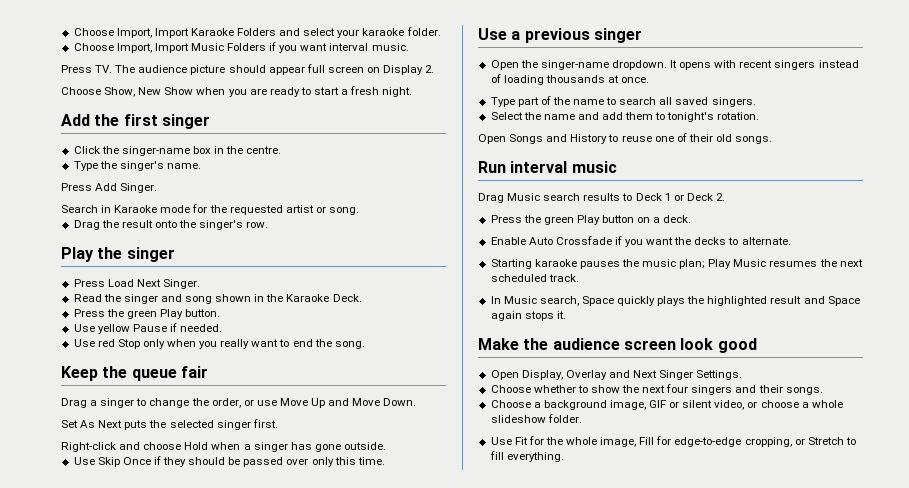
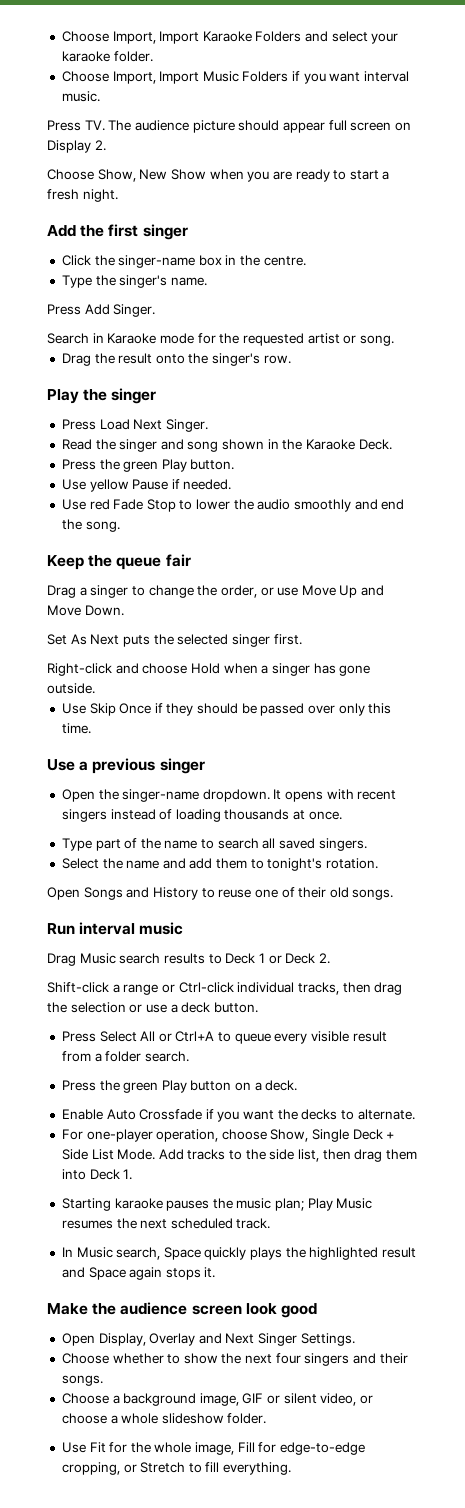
- Use red Stop only when you really want to end the song.
+ Use red Fade Stop to lower the audio smoothly and end the song.
+ Shift-click a range or Ctrl-click individual tracks, then drag the selection or use a deck button.
+ Press Select All or Ctrl+A to queue every visible result from a folder search.
+ For one-player operation, choose Show, Single Deck + Side List Mode. Add tracks to the side list, then drag them into Deck 1.

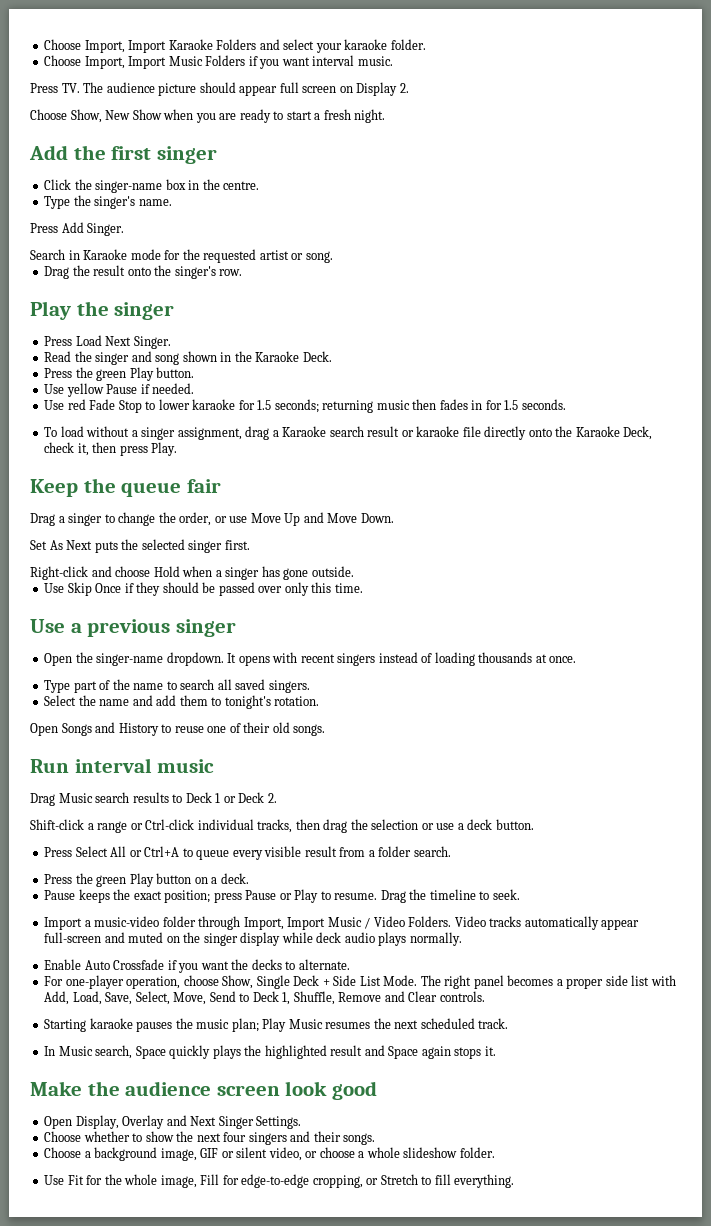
- Use red Fade Stop to lower the audio smoothly and end the song.
+ Use red Fade Stop to lower karaoke for 1.5 seconds; returning music then fades in for 1.5 seconds.
+ To load without a singer assignment, drag a Karaoke search result or karaoke file directly onto the Karaoke Deck, check it, then press Play.
+ Pause keeps the exact position; press Pause or Play to resume. Drag the timeline to seek.
+ Import a music-video folder through Import, Import Music / Video Folders. Video tracks automatically appear full-screen and muted on the singer display while deck audio plays normally.
- Add tracks to the side list, then drag them into Deck 1.
+ The right panel becomes a proper side list with Add, Load, Save, Select, Move, Send to Deck 1, Shuffle, Remove and Clear controls.

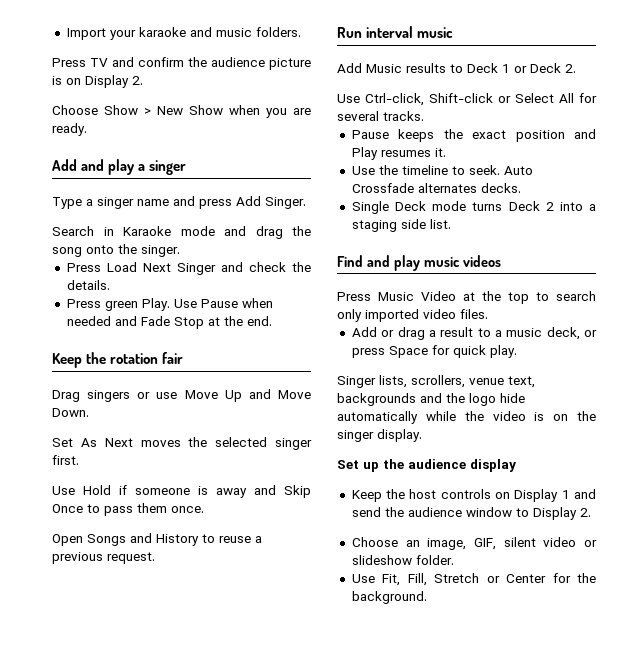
- Choose Import, Import Karaoke Folders and select your karaoke folder.
- Choose Import, Import Music Folders if you want interval music.
- Press TV. The audience picture should appear full screen on Display 2.
+ Import your karaoke and music folders.
+ Press TV and confirm the audience picture is on Display 2.
- Choose Show, New Show when you are ready to start a fresh night.
- Add the first singer
- Click the singer-name box in the centre.
- Type the singer's name.
- Press Add Singer.
+ Choose Show > New Show when you are ready.
+ Add and play a singer
+ Type a singer name and press Add Singer.
- Search in Karaoke mode for the requested artist or song.
- Drag the result onto the singer's row.
- Play the singer
- Press Load Next Singer.
- Read the singer and song shown in the Karaoke Deck.
- Press the green Play button.
- Use yellow Pause if needed.
- Use red Fade Stop to lower karaoke for 1.5 seconds; returning music then fades in for 1.5 seconds.
- To load without a singer assignment, drag a Karaoke search result or karaoke file directly onto the Karaoke Deck, check it, then press Play.
- Keep the queue fair
+ Search in Karaoke mode and drag the song onto the singer.
+ Press Load Next Singer and check the details.
+ Press green Play. Use Pause when needed and Fade Stop at the end.
+ Keep the rotation fair
- Drag a singer to change the order, or use Move Up and Move Down.
+ Drag singers or use Move Up and Move Down.
- Set As Next puts the selected singer first.
+ Set As Next moves the selected singer first.
- Right-click and choose Hold when a singer has gone outside.
- Use Skip Once if they should be passed over only this time.
- Use a previous singer
- Open the singer-name dropdown. It opens with recent singers instead of loading thousands at once.
- Type part of the name to search all saved singers.
- Select the name and add them to tonight's rotation.
+ Use Hold if someone is away and Skip Once to pass them once.
- Open Songs and History to reuse one of their old songs.
+ Open Songs and History to reuse a previous request.
- Drag Music search results to Deck 1 or Deck 2.
+ Add Music results to Deck 1 or Deck 2.
- Shift-click a range or Ctrl-click individual tracks, then drag the selection or use a deck button.
- Press Select All or Ctrl+A to queue every visible result from a folder search.
- Press the green Play button on a deck.
- Pause keeps the exact position; press Pause or Play to resume. Drag the timeline to seek.
- Import a music-video folder through Import, Import Music / Video Folders. Video tracks automatically appear full-screen and muted on the singer display while deck audio plays normally.
- Enable Auto Crossfade if you want the decks to alternate.
- For one-player operation, choose Show, Single Deck + Side List Mode. The right panel becomes a proper side list with Add, Load, Save, Select, Move, Send to Deck 1, Shuffle, Remove and Clear controls.
- Starting karaoke pauses the music plan; Play Music resumes the next scheduled track.
- In Music search, Space quickly plays the highlighted result and Space again stops it.
- Make the audience screen look good
- Open Display, Overlay and Next Singer Settings.
- Choose whether to show the next four singers and their songs.
- Choose a background image, GIF or silent video, or choose a whole slideshow folder.
- Use Fit for the whole image, Fill for edge-to-edge cropping, or Stretch to fill everything.
+ Use Ctrl-click, Shift-click or Select All for several tracks.
+ Pause keeps the exact position and Play resumes it.
+ Use the timeline to seek. Auto Crossfade alternates decks.
+ Single Deck mode turns Deck 2 into a staging side list.
+ Find and play music videos
+ Press Music Video at the top to search only imported video files.
+ Add or drag a result to a music deck, or press Space for quick play.
+ Singer lists, scrollers, venue text, backgrounds and the logo hide automatically while the video is on the singer display.
+ Set up the audience display
+ Keep the host controls on Display 1 and send the audience window to Display 2.
+ Choose an image, GIF, silent video or slideshow folder.
+ Use Fit, Fill, Stretch or Center for the background.

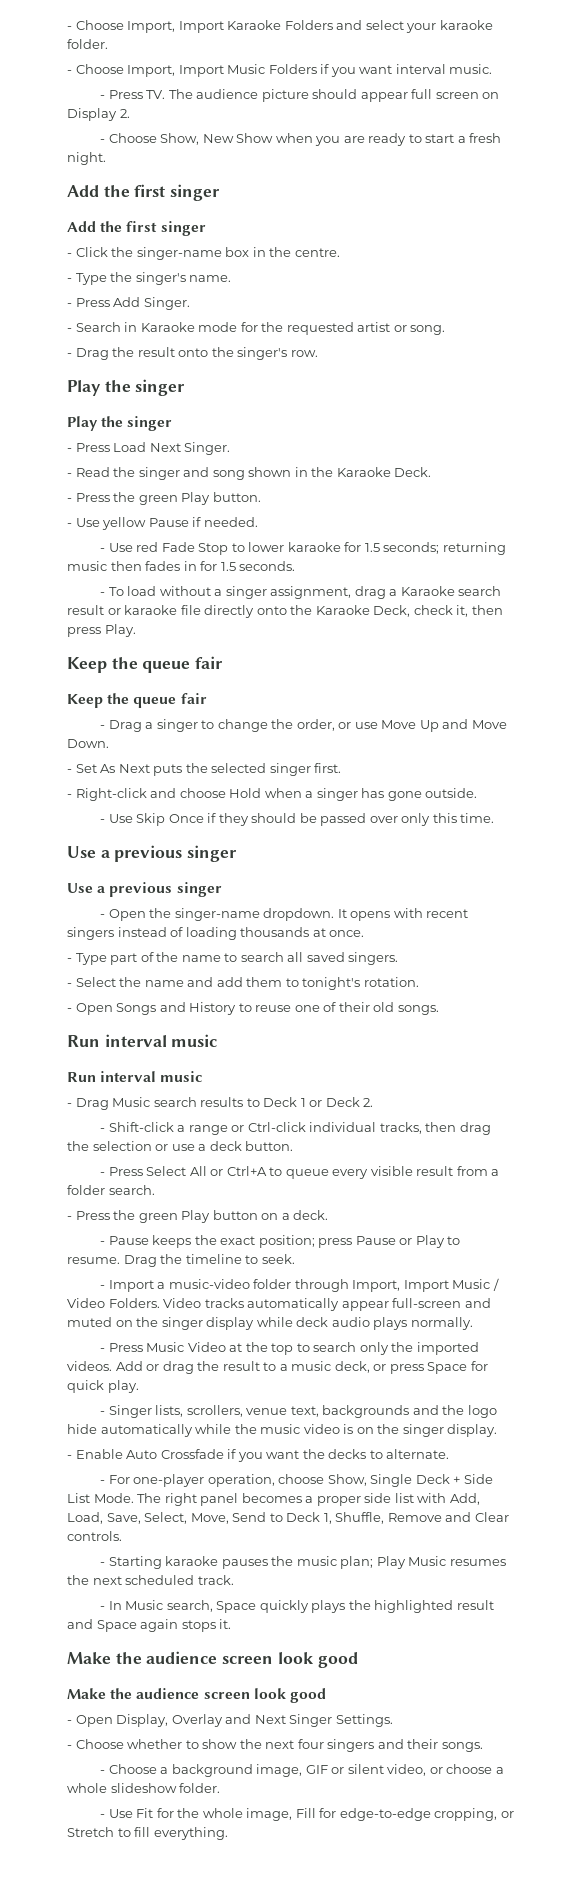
- Import your karaoke and music folders.
- Press TV and confirm the audience picture is on Display 2.
+ - Choose Import, Import Karaoke Folders and select your karaoke folder.
+ - Choose Import, Import Music Folders if you want interval music.
+ - Press TV. The audience picture should appear full screen on Display 2.
- Choose Show > New Show when you are ready.
- Add and play a singer
- Type a singer name and press Add Singer.
+ - Choose Show, New Show when you are ready to start a fresh night.
+ Add the first singer
+ Add the first singer
+ - Click the singer-name box in the centre.
+ - Type the singer's name.
+ - Press Add Singer.
- Search in Karaoke mode and drag the song onto the singer.
- Press Load Next Singer and check the details.
- Press green Play. Use Pause when needed and Fade Stop at the end.
- Keep the rotation fair
- Drag singers or use Move Up and Move Down.
+ - Search in Karaoke mode for the requested artist or song.
+ - Drag the result onto the singer's row.
+ Play the singer
+ Play the singer
+ - Press Load Next Singer.
+ - Read the singer and song shown in the Karaoke Deck.
+ - Press the green Play button.
+ - Use yellow Pause if needed.
+ - Use red Fade Stop to lower karaoke for 1.5 seconds; returning music then fades in for 1.5 seconds.
+ - To load without a singer assignment, drag a Karaoke search result or karaoke file directly onto the Karaoke Deck, check it, then press Play.
+ Keep the queue fair
+ Keep the queue fair
+ - Drag a singer to change the order, or use Move Up and Move Down.
- Set As Next moves the selected singer first.
+ - Set As Next puts the selected singer first.
- Use Hold if someone is away and Skip Once to pass them once.
- Open Songs and History to reuse a previous request.
+ - Right-click and choose Hold when a singer has gone outside.
+ - Use Skip Once if they should be passed over only this time.
+ Use a previous singer
+ Use a previous singer
+ - Open the singer-name dropdown. It opens with recent singers instead of loading thousands at once.
+ - Type part of the name to search all saved singers.
+ - Select the name and add them to tonight's rotation.
+ - Open Songs and History to reuse one of their old songs.
  Run interval music
- Add Music results to Deck 1 or Deck 2.
+ Run interval music
+ - Drag Music search results to Deck 1 or Deck 2.
- Use Ctrl-click, Shift-click or Select All for several tracks.
- Pause keeps the exact position and Play resumes it.
- Use the timeline to seek. Auto Crossfade alternates decks.
- Single Deck mode turns Deck 2 into a staging side list.
- Find and play music videos
- Press Music Video at the top to search only imported video files.
- Add or drag a result to a music deck, or press Space for quick play.
+ - Shift-click a range or Ctrl-click individual tracks, then drag the selection or use a deck button.
+ - Press Select All or Ctrl+A to queue every visible result from a folder search.
+ - Press the green Play button on a deck.
+ - Pause keeps the exact position; press Pause or Play to resume. Drag the timeline to seek.
+ - Import a music-video folder through Import, Import Music / Video Folders. Video tracks automatically appear full-screen and muted on the singer display while deck audio plays normally.
+ - Press Music Video at the top to search only the imported videos. Add or drag the result to a music deck, or press Space for quick play.
- Singer lists, scrollers, venue text, backgrounds and the logo hide automatically while the video is on the singer display.
+ - Singer lists, scrollers, venue text, backgrounds and the logo hide automatically while the music video is on the singer display.
- Set up the audience display
- Keep the host controls on Display 1 and send the audience window to Display 2.
- Choose an image, GIF, silent video or slideshow folder.
- Use Fit, Fill, Stretch or Center for the background.
+ - Enable Auto Crossfade if you want the decks to alternate.
+ - For one-player operation, choose Show, Single Deck + Side List Mode. The right panel becomes a proper side list with Add, Load, Save, Select, Move, Send to Deck 1, Shuffle, Remove and Clear controls.
+ - Starting karaoke pauses the music plan; Play Music resumes the next scheduled track.
+ - In Music search, Space quickly plays the highlighted result and Space again stops it.
+ Make the audience screen look good
+ Make the audience screen look good
+ - Open Display, Overlay and Next Singer Settings.
+ - Choose whether to show the next four singers and their songs.
+ - Choose a background image, GIF or silent video, or choose a whole slideshow folder.
+ - Use Fit for the whole image, Fill for edge-to-edge cropping, or Stretch to fill everything.

